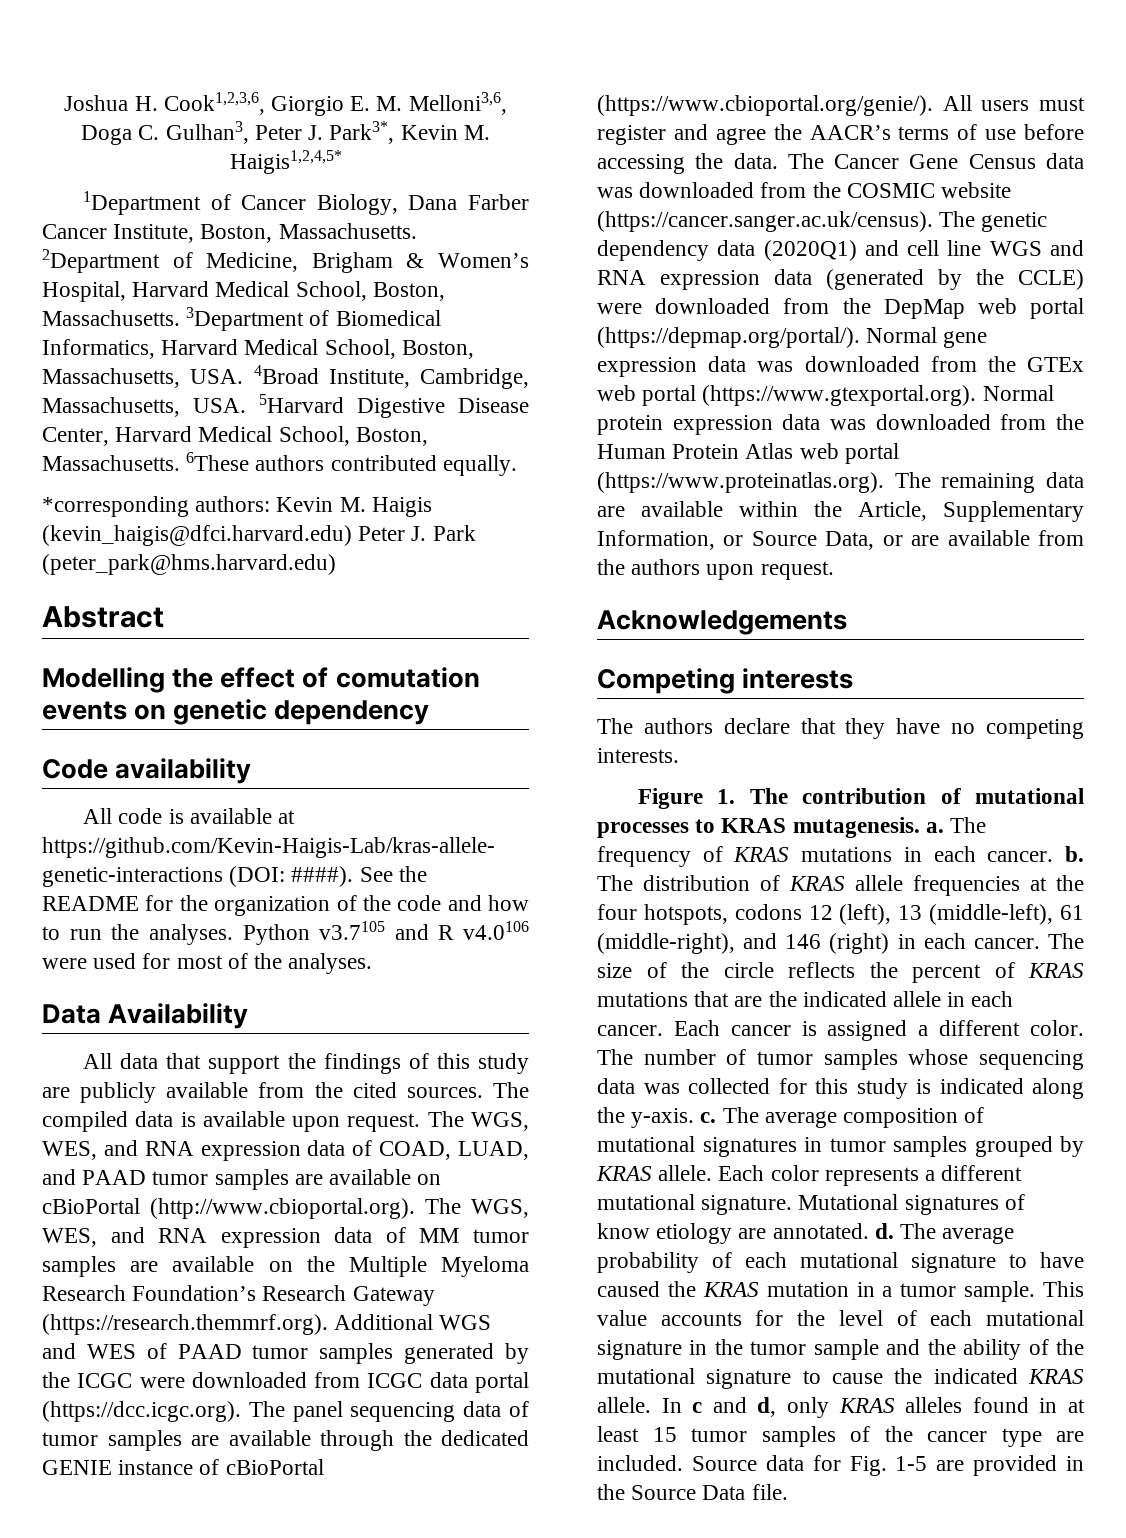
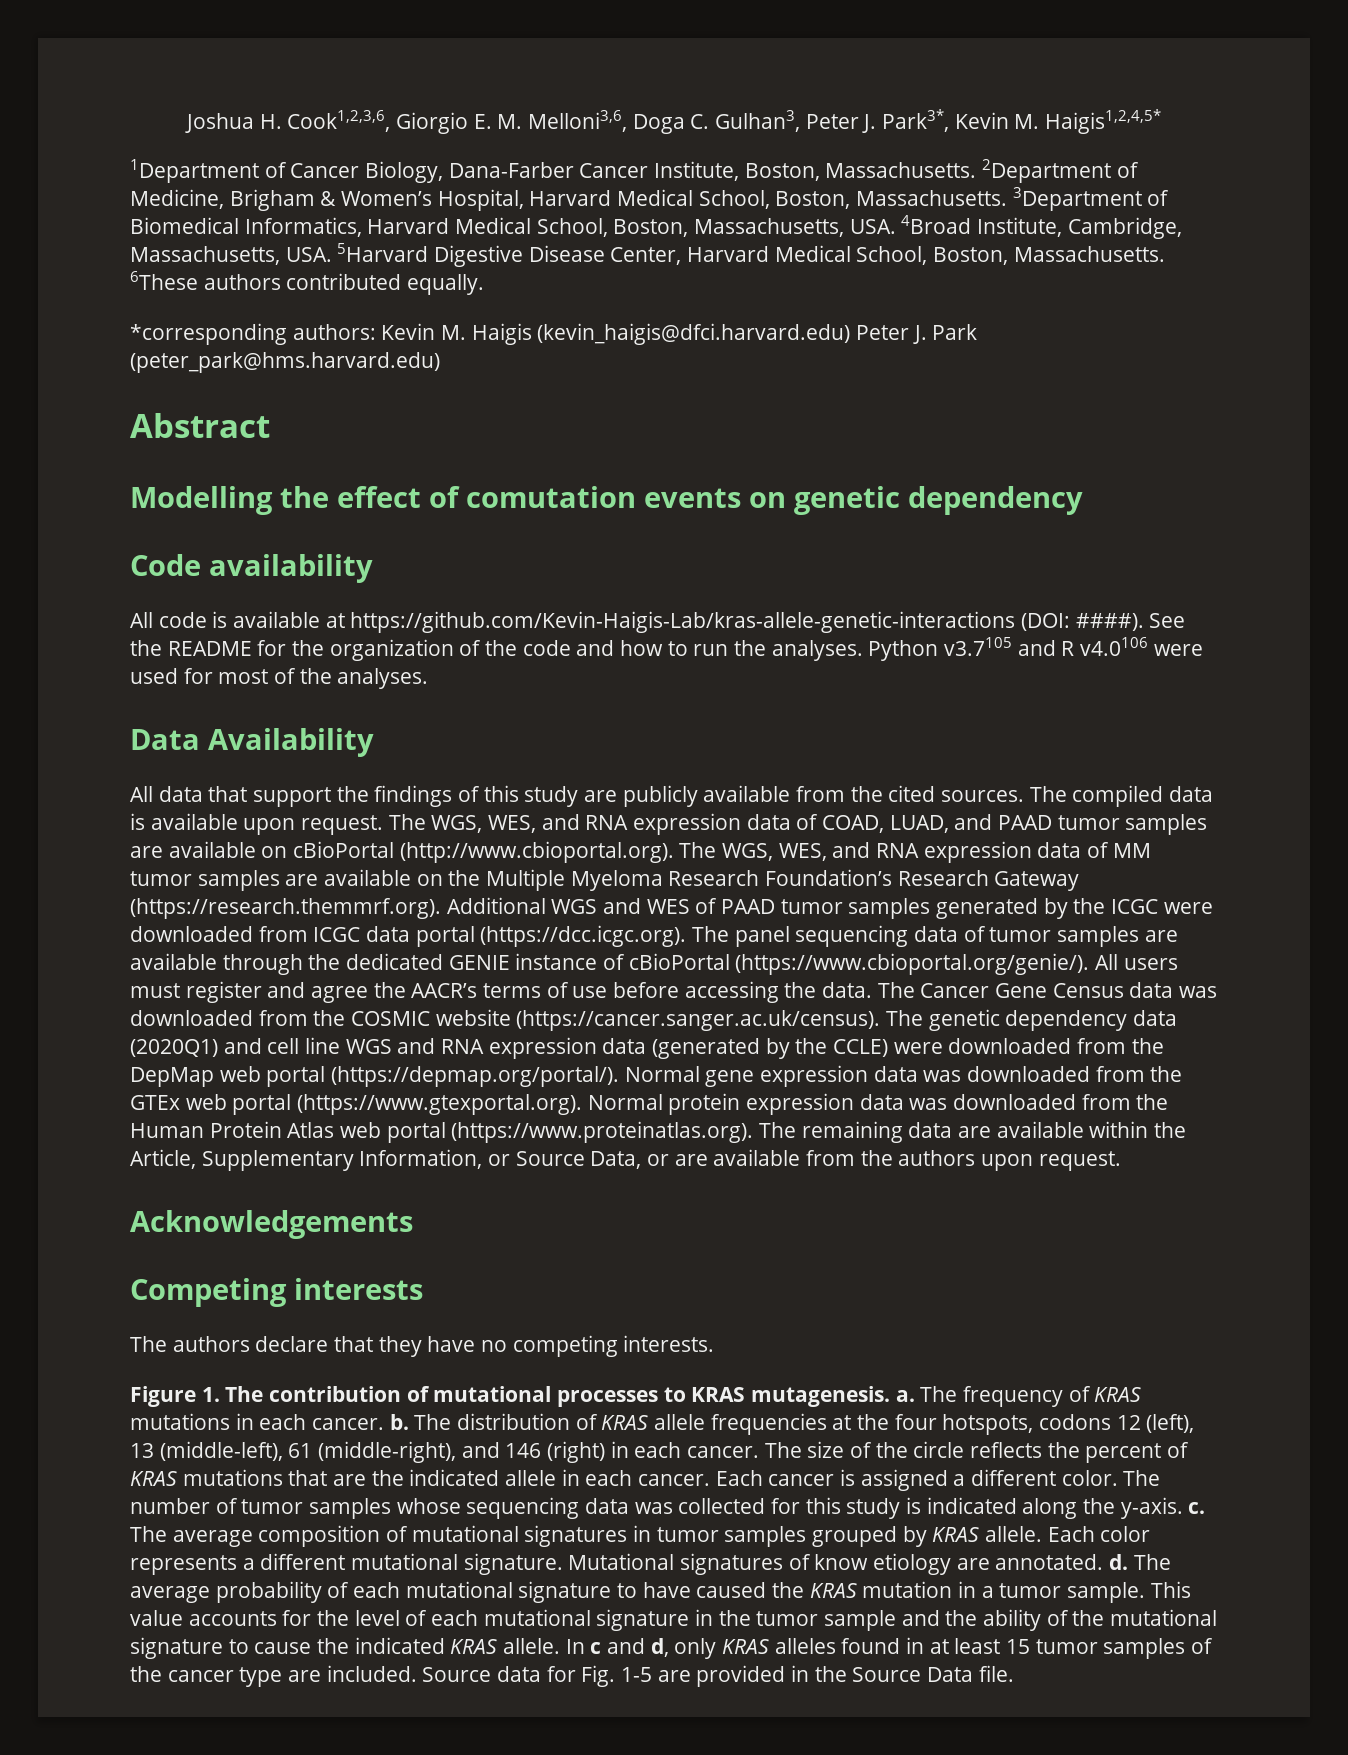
- 1Department of Cancer Biology, Dana Farber Cancer Institute, Boston, Massachusetts.
+ 1Department of Cancer Biology, Dana-Farber Cancer Institute, Boston, Massachusetts.

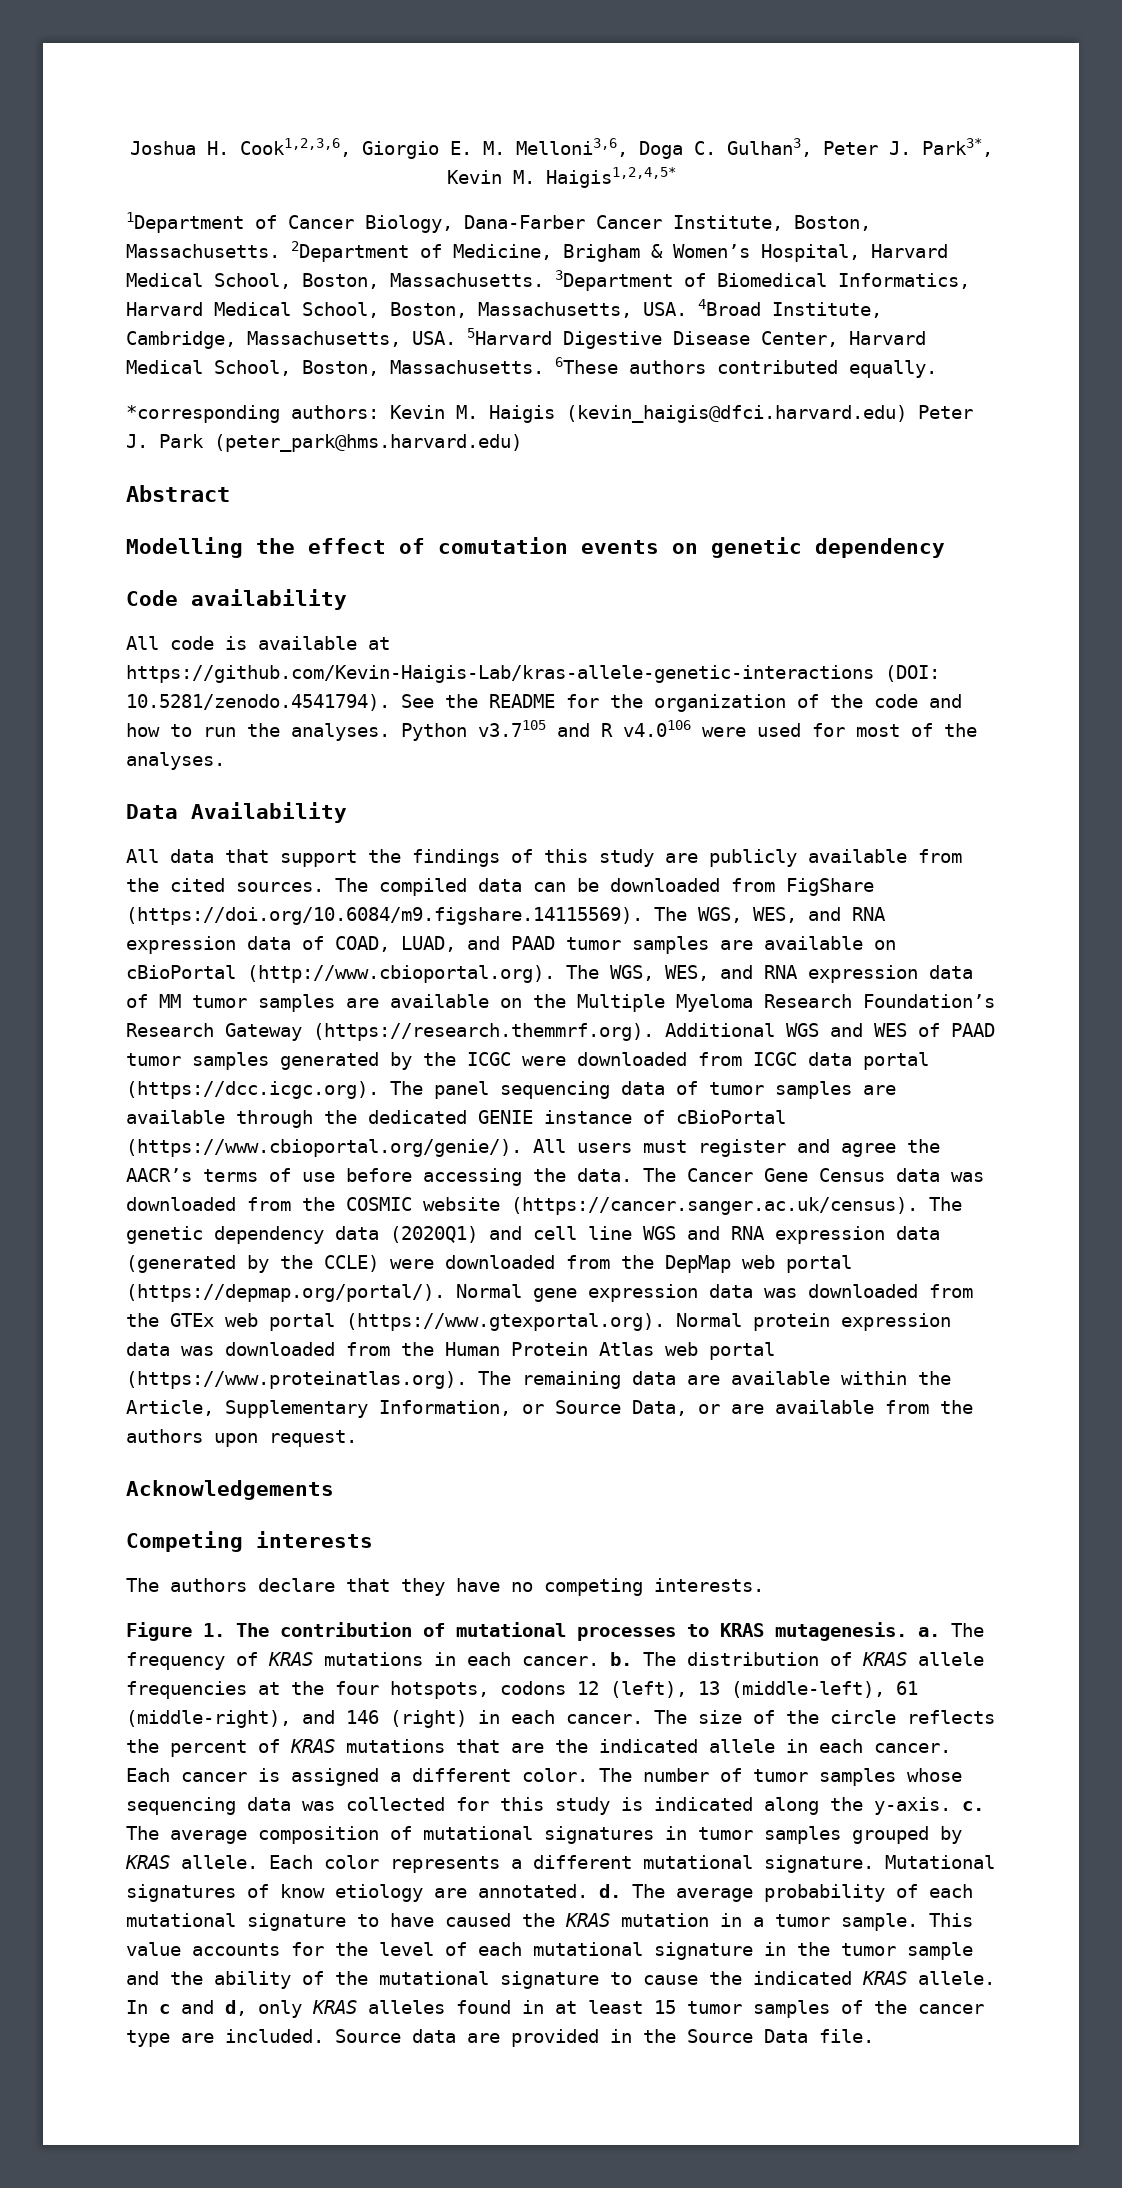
- All code is available at https://github.com/Kevin-Haigis-Lab/kras-allele-genetic-interactions (DOI: ####). See the README for the organization of the code and how to run the analyses.
+ All code is available at https://github.com/Kevin-Haigis-Lab/kras-allele-genetic-interactions (DOI: 10.5281/zenodo.4541794). See the README for the organization of the code and how to run the analyses.
- The compiled data is available upon request. The WGS, WES, and RNA expression data of COAD, LUAD, and PAAD tumor samples are available on cBioPortal (http://www.cbioportal.org). The WGS, WES, and RNA expression data of MM tumor samples are available on the Multiple Myeloma Research Foundation’s Research Gateway (https://research.themmrf.org). Additional WGS and WES of PAAD tumor samples generated by the ICGC were downloaded from ICGC data portal (https://dcc.icgc.org). The panel sequencing data of tumor samples are available through the dedicated GENIE instance of cBioPortal (https://www.cbioportal.org/genie/). All users must register and agree the AACR’s terms of use before accessing the data.
+ The compiled data can be downloaded from FigShare (https://doi.org/10.6084/m9.figshare.14115569). The WGS, WES, and RNA expression data of COAD, LUAD, and PAAD tumor samples are available on cBioPortal (http://www.cbioportal.org). The WGS, WES, and RNA expression data of MM tumor samples are available on the Multiple Myeloma Research Foundation’s Research Gateway (https://research.themmrf.org). Additional WGS and WES of PAAD tumor samples generated by the ICGC were downloaded from ICGC data portal (https://dcc.icgc.org). The panel sequencing data of tumor samples are available through the dedicated GENIE instance of cBioPortal (https://www.cbioportal.org/genie/). All users must register and agree the AACR’s terms of use before accessing the data.
- Source data for Fig. 1-5 are provided in the Source Data file.
+ Source data are provided in the Source Data file.

